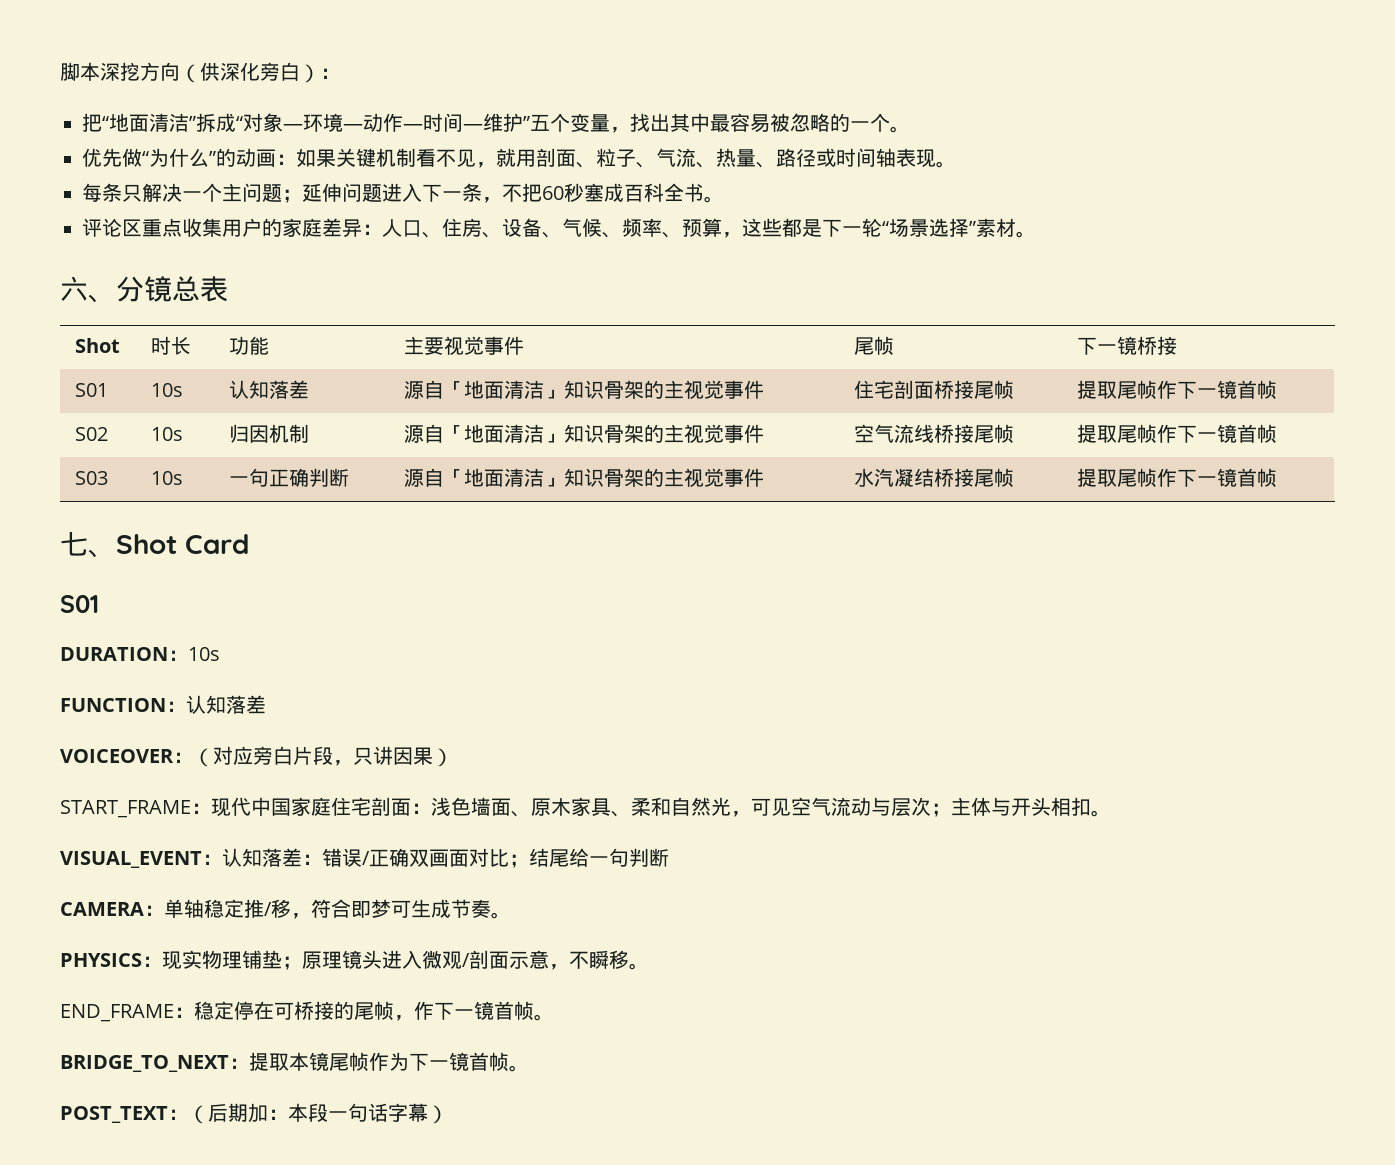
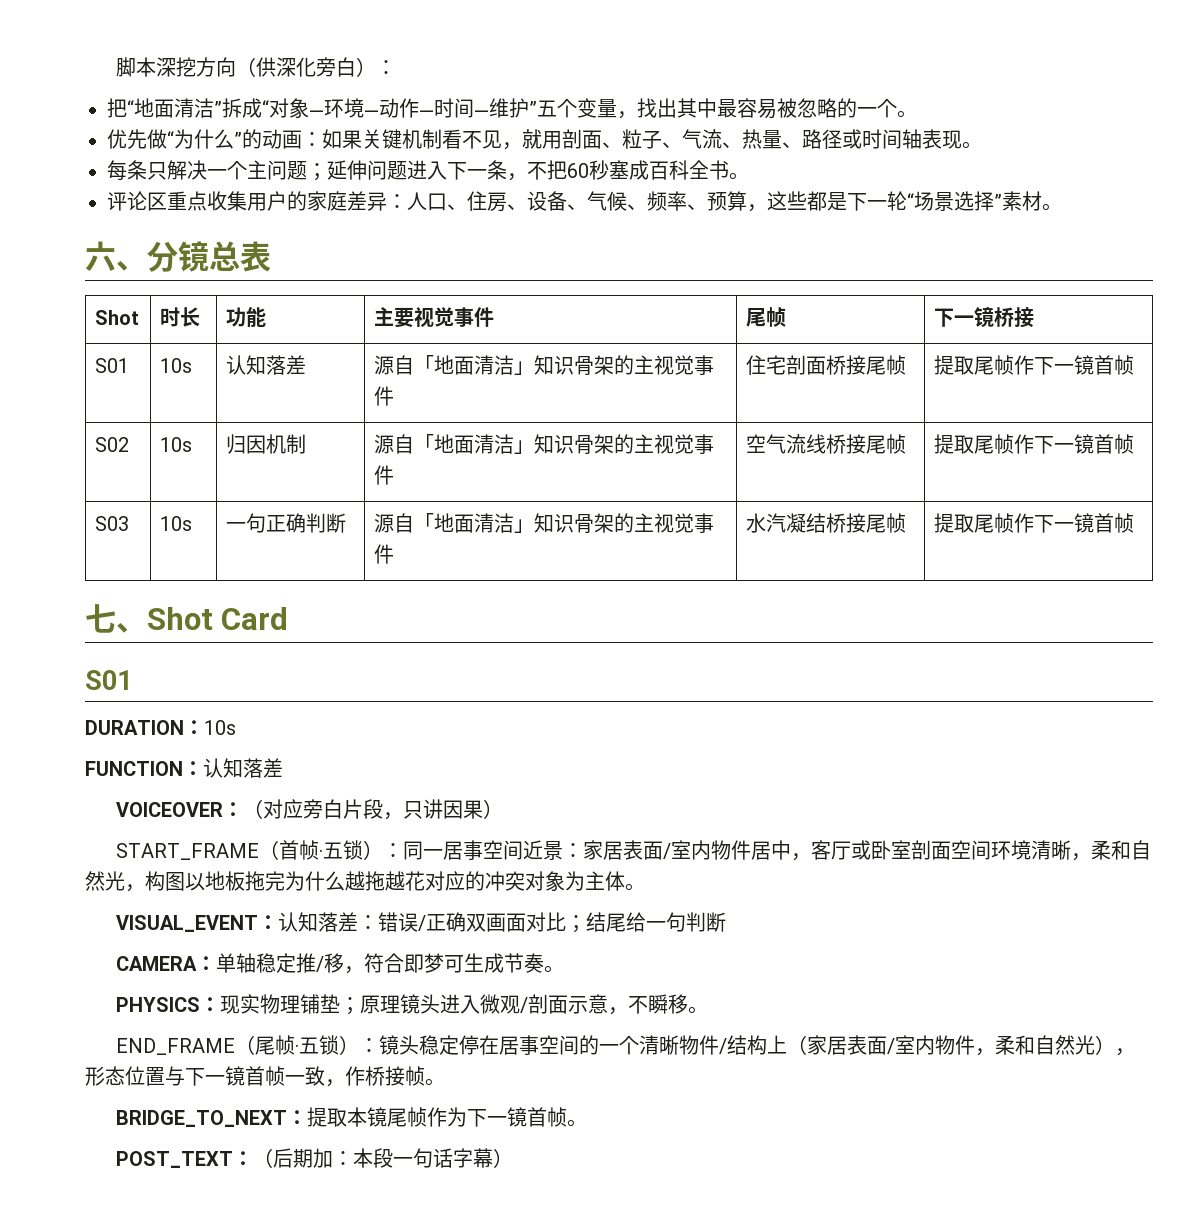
- START_FRAME：现代中国家庭住宅剖面：浅色墙面、原木家具、柔和自然光，可见空气流动与层次；主体与开头相扣。
+ START_FRAME（首帧·五锁）：同一居事空间近景：家居表面/室内物件居中，客厅或卧室剖面空间环境清晰，柔和自然光，构图以地板拖完为什么越拖越花对应的冲突对象为主体。
- END_FRAME：稳定停在可桥接的尾帧，作下一镜首帧。
+ END_FRAME（尾帧·五锁）：镜头稳定停在居事空间的一个清晰物件/结构上（家居表面/室内物件，柔和自然光），形态位置与下一镜首帧一致，作桥接帧。

